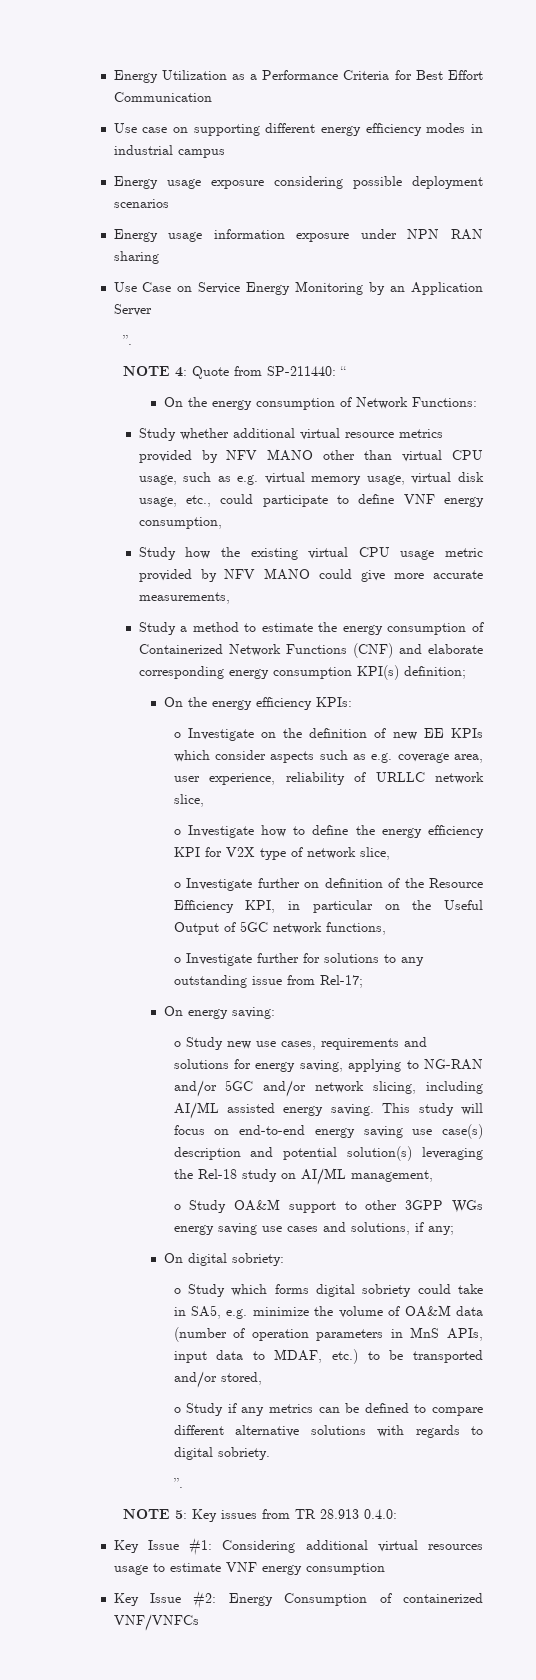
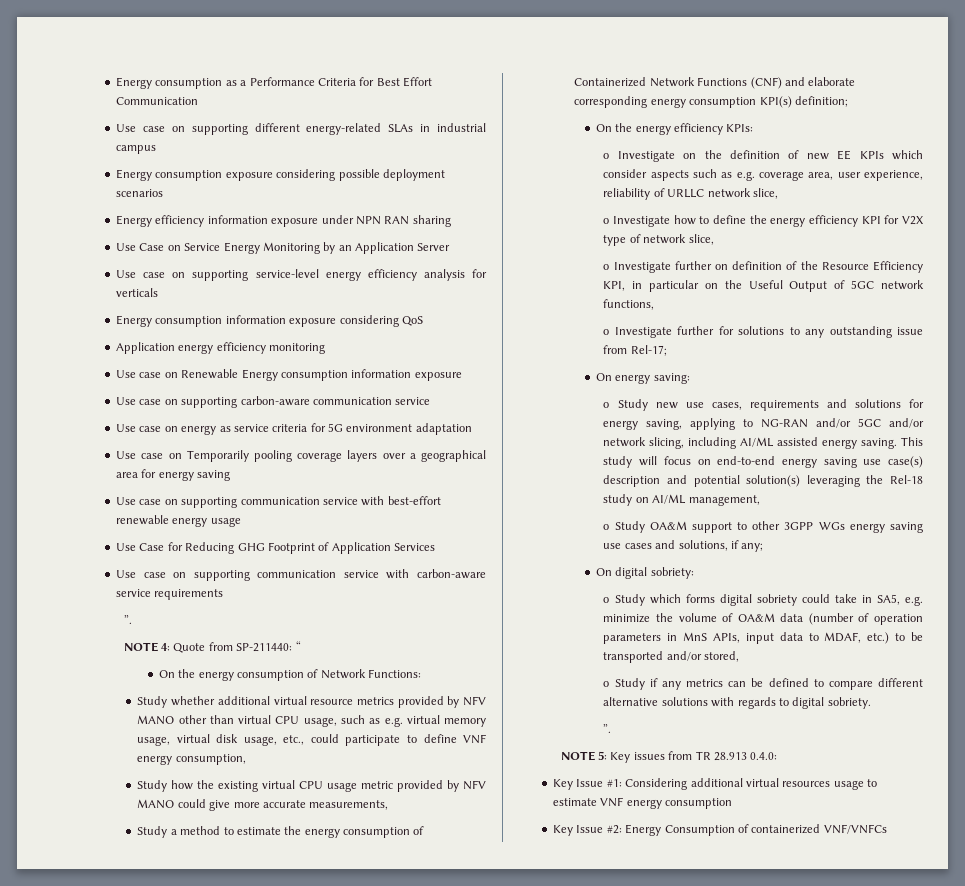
- Energy Utilization as a Performance Criteria for Best Effort Communication
+ Energy consumption as a Performance Criteria for Best Effort Communication
- Use case on supporting different energy efficiency modes in industrial campus
+ Use case on supporting different energy-related SLAs in industrial campus
- Energy usage exposure considering possible deployment scenarios
+ Energy consumption exposure considering possible deployment scenarios
- Energy usage information exposure under NPN RAN sharing
+ Energy efficiency information exposure under NPN RAN sharing
+ Use case on supporting service-level energy efficiency analysis for verticals
+ Energy consumption information exposure considering QoS
+ Application energy efficiency monitoring
+ Use case on Renewable Energy consumption information exposure
+ Use case on supporting carbon-aware communication service
+ Use case on energy as service criteria for 5G environment adaptation
+ Use case on Temporarily pooling coverage layers over a geographical area for energy saving
+ Use case on supporting communication service with best-effort renewable energy usage
+ Use Case for Reducing GHG Footprint of Application Services
+ Use case on supporting communication service with carbon-aware service requirements

